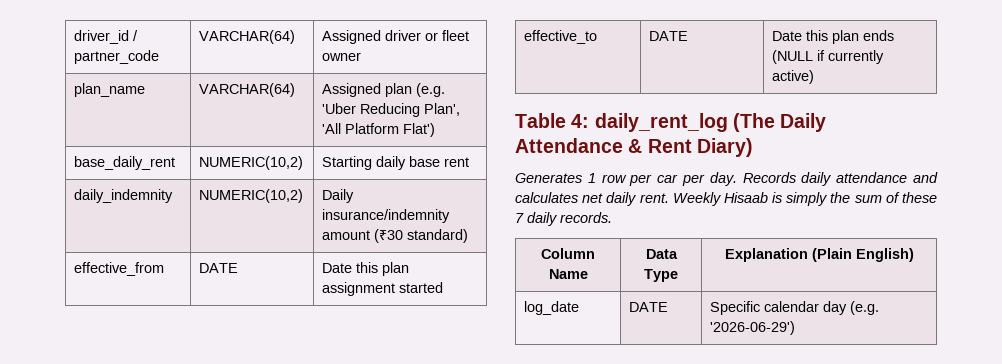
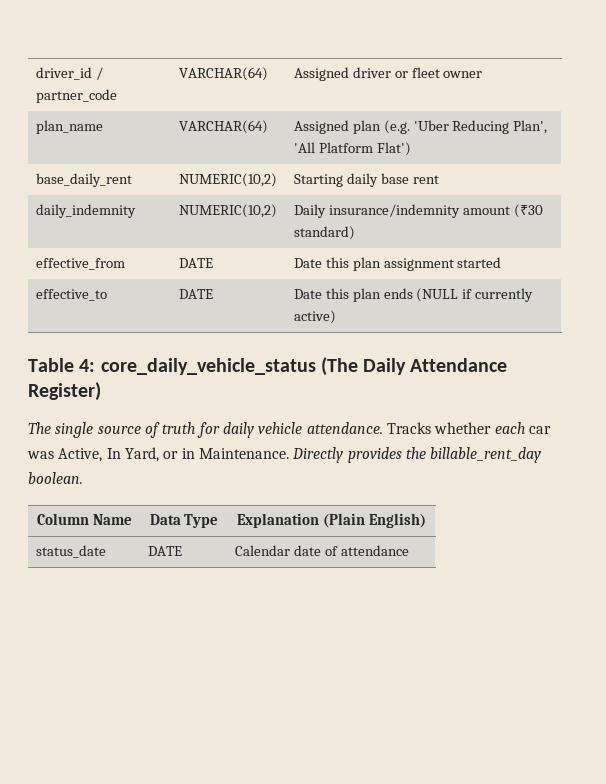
- Table 4: daily_rent_log (The Daily Attendance & Rent Diary)
- Generates 1 row per car per day. Records daily attendance and calculates net daily rent. Weekly Hisaab is simply the sum of these 7 daily records.
+ Table 4: core_daily_vehicle_status (The Daily Attendance Register)
+ The single source of truth for daily vehicle attendance. Tracks whether each car was Active, In Yard, or in Maintenance. Directly provides the billable_rent_day boolean.
- log_date | DATE | Specific calendar day (e.g. '2026-06-29')
+ status_date | DATE | Calendar date of attendance

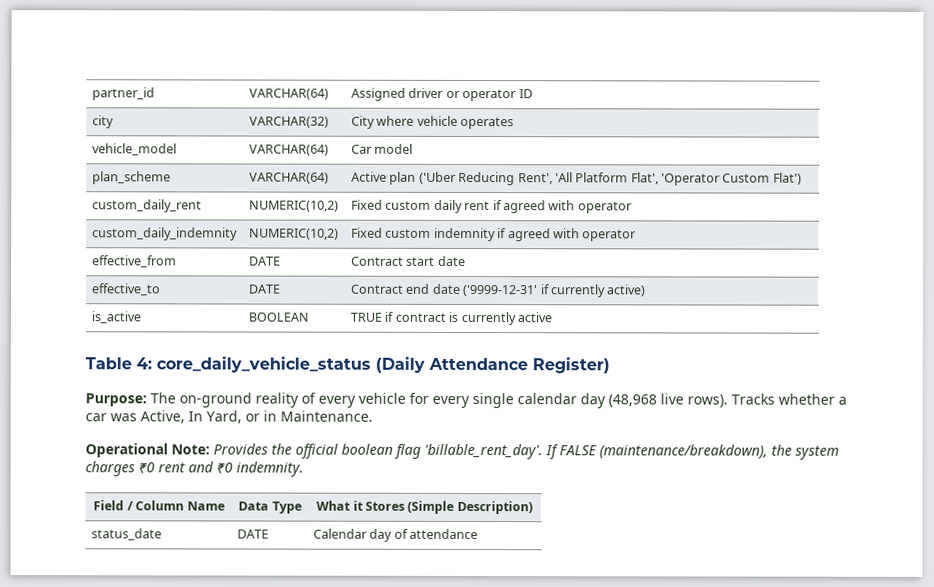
- driver_id / partner_code | VARCHAR(64) | Assigned driver or fleet owner
- plan_name | VARCHAR(64) | Assigned plan (e.g. 'Uber Reducing Plan', 'All Platform Flat')
+ partner_id | VARCHAR(64) | Assigned driver or operator ID
+ city | VARCHAR(32) | City where vehicle operates
+ vehicle_model | VARCHAR(64) | Car model
+ plan_scheme | VARCHAR(64) | Active plan ('Uber Reducing Rent', 'All Platform Flat', 'Operator Custom Flat')
- base_daily_rent | NUMERIC(10,2) | Starting daily base rent
- daily_indemnity | NUMERIC(10,2) | Daily insurance/indemnity amount (₹30 standard)
- effective_from | DATE | Date this plan assignment started
- effective_to | DATE | Date this plan ends (NULL if currently active)
+ custom_daily_rent | NUMERIC(10,2) | Fixed custom daily rent if agreed with operator
+ custom_daily_indemnity | NUMERIC(10,2) | Fixed custom indemnity if agreed with operator
+ effective_from | DATE | Contract start date
+ effective_to | DATE | Contract end date ('9999-12-31' if currently active)
+ is_active | BOOLEAN | TRUE if contract is currently active
- Table 4: core_daily_vehicle_status (The Daily Attendance Register)
+ Table 4: core_daily_vehicle_status (Daily Attendance Register)
- The single source of truth for daily vehicle attendance.
+ Purpose: The on-ground reality of every vehicle for every single calendar day (48,968 live rows).
- Tracks whether each car was Active, In Yard, or in Maintenance. Directly provides the billable_rent_day boolean.
- Column Name | Data Type | Explanation (Plain English)
+ Tracks whether a car was Active, In Yard, or in Maintenance.
+ Operational Note: Provides the official boolean flag 'billable_rent_day'. If FALSE (maintenance/breakdown), the system charges ₹0 rent and ₹0 indemnity.
+ Field / Column Name | Data Type | What it Stores (Simple Description)
- status_date | DATE | Calendar date of attendance
+ status_date | DATE | Calendar day of attendance

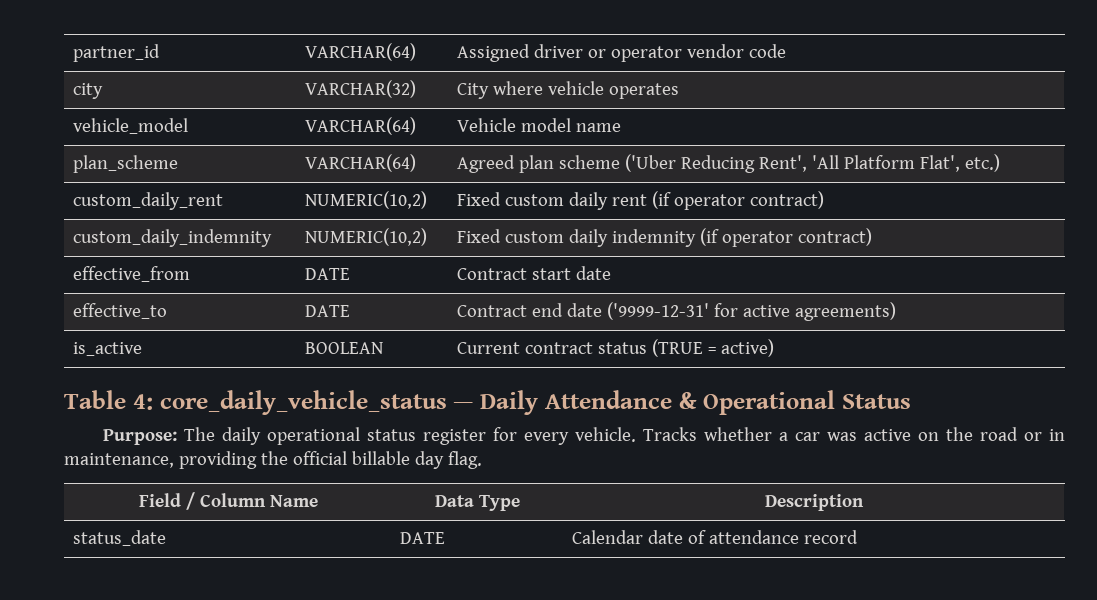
- partner_id | VARCHAR(64) | Assigned driver or operator ID
+ partner_id | VARCHAR(64) | Assigned driver or operator vendor code
- vehicle_model | VARCHAR(64) | Car model
+ vehicle_model | VARCHAR(64) | Vehicle model name
- plan_scheme | VARCHAR(64) | Active plan ('Uber Reducing Rent', 'All Platform Flat', 'Operator Custom Flat')
+ plan_scheme | VARCHAR(64) | Agreed plan scheme ('Uber Reducing Rent', 'All Platform Flat', etc.)
- custom_daily_rent | NUMERIC(10,2) | Fixed custom daily rent if agreed with operator
+ custom_daily_rent | NUMERIC(10,2) | Fixed custom daily rent (if operator contract)
- custom_daily_indemnity | NUMERIC(10,2) | Fixed custom indemnity if agreed with operator
+ custom_daily_indemnity | NUMERIC(10,2) | Fixed custom daily indemnity (if operator contract)
- effective_to | DATE | Contract end date ('9999-12-31' if currently active)
+ effective_to | DATE | Contract end date ('9999-12-31' for active agreements)
- is_active | BOOLEAN | TRUE if contract is currently active
- Table 4: core_daily_vehicle_status (Daily Attendance Register)
- Purpose: The on-ground reality of every vehicle for every single calendar day (48,968 live rows).
+ is_active | BOOLEAN | Current contract status (TRUE = active)
+ Table 4: core_daily_vehicle_status — Daily Attendance & Operational Status
+ Purpose: The daily operational status register for every vehicle.
- Tracks whether a car was Active, In Yard, or in Maintenance.
- Operational Note: Provides the official boolean flag 'billable_rent_day'. If FALSE (maintenance/breakdown), the system charges ₹0 rent and ₹0 indemnity.
+ Tracks whether a car was active on the road or in maintenance, providing the official billable day flag.
- Field / Column Name | Data Type | What it Stores (Simple Description)
+ Field / Column Name | Data Type | Description
- status_date | DATE | Calendar day of attendance
+ status_date | DATE | Calendar date of attendance record

